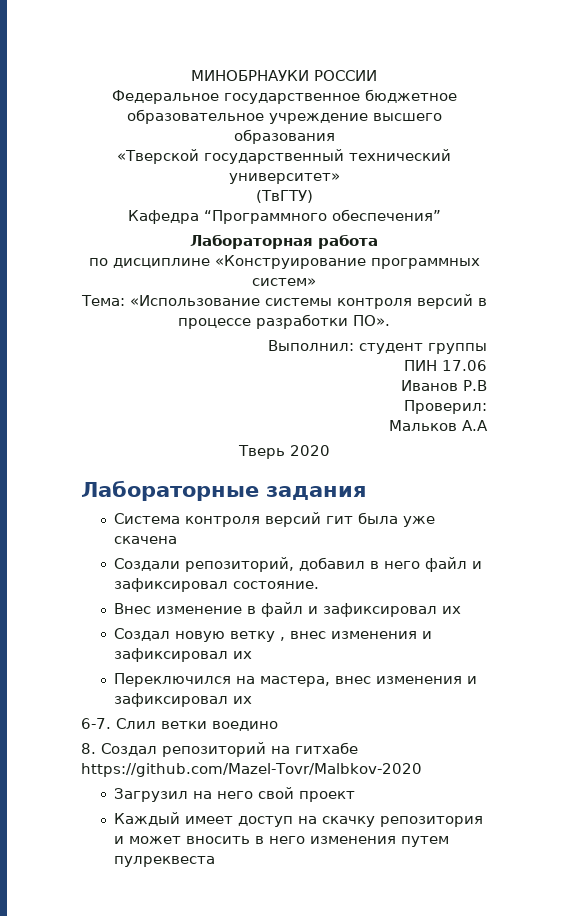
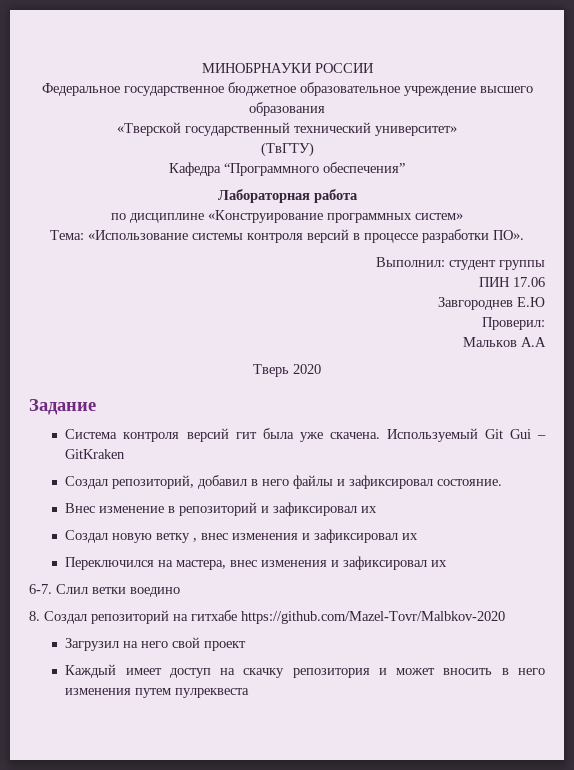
- Иванов Р.В
+ Завгороднев Е.Ю
- Лабораторные задания
+ Задание
- Система контроля версий гит была уже скачена
- Создали репозиторий, добавил в него файл и зафиксировал состояние.
+ Система контроля версий гит была уже скачена. Используемый Git Gui – GitKraken
+ Создал репозиторий, добавил в него файлы и зафиксировал состояние.
- Внес изменение в файл и зафиксировал их
+ Внес изменение в репозиторий и зафиксировал их

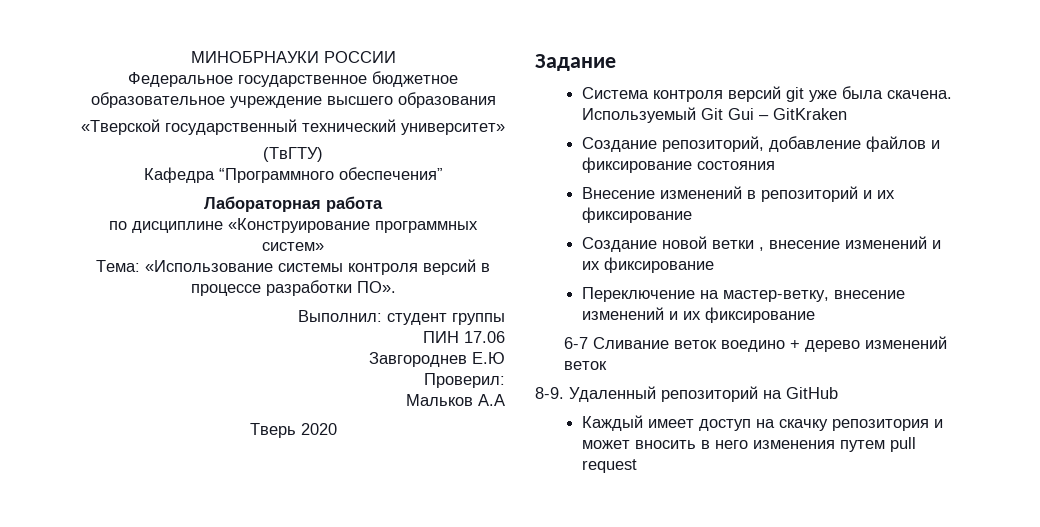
- Система контроля версий гит была уже скачена.
+ Система контроля версий git уже была скачена.
- Создал репозиторий, добавил в него файлы и зафиксировал состояние.
- Внес изменение в репозиторий и зафиксировал их
- Создал новую ветку , внес изменения и зафиксировал их
- Переключился на мастера, внес изменения и зафиксировал их
- 6-7. Слил ветки воедино
- 8. Создал репозиторий на гитхабе https://github.com/Mazel-Tovr/Malbkov-2020
- Загрузил на него свой проект
+ Создание репозиторий, добавление файлов и фиксирование состояния
+ Внесение изменений в репозиторий и их фиксирование
+ Создание новой ветки , внесение изменений и их фиксирование
+ Переключение на мастер-ветку, внесение изменений и их фиксирование
+ 6-7 Сливание веток воедино + дерево изменений веток
+ 8-9. Удаленный репозиторий на GitHub
- Каждый имеет доступ на скачку репозитория и может вносить в него изменения путем пулреквеста
+ Каждый имеет доступ на скачку репозитория и может вносить в него изменения путем pull request

